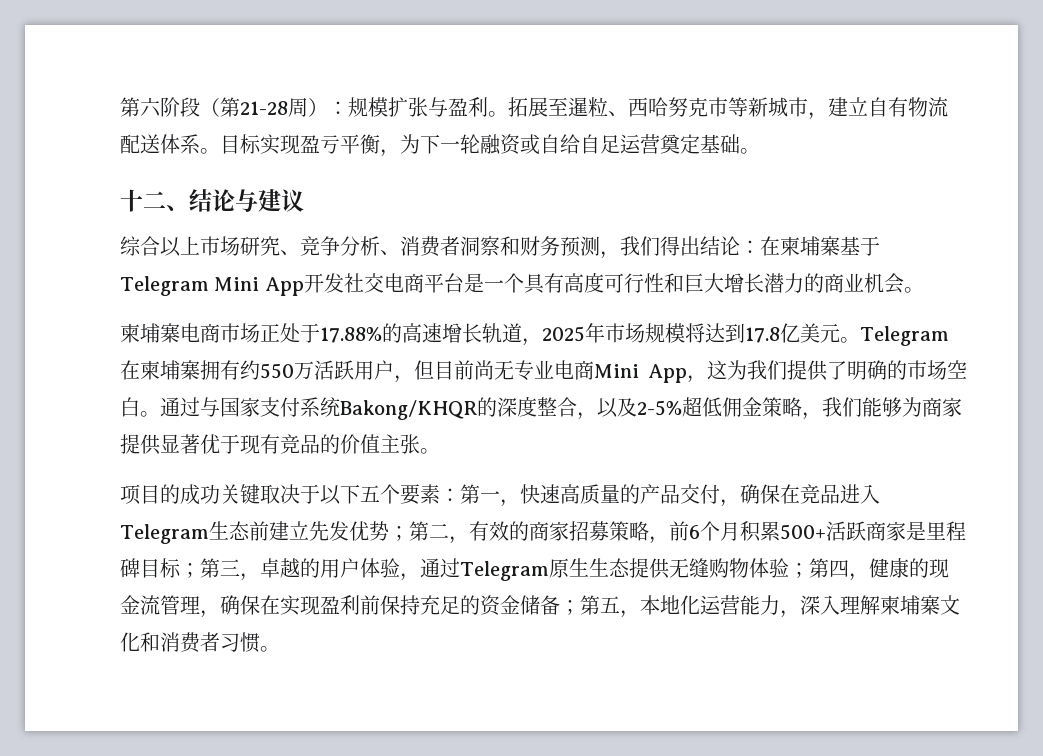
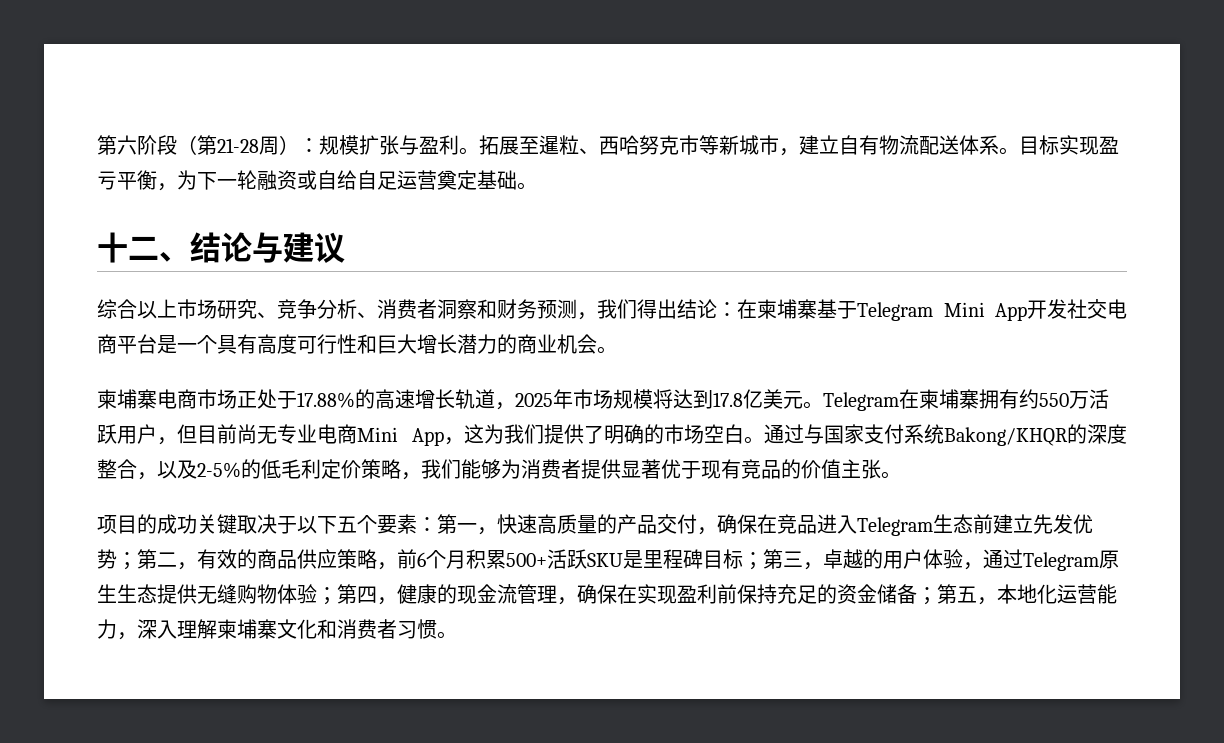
- 通过与国家支付系统Bakong/KHQR的深度整合，以及2-5%超低佣金策略，我们能够为商家提供显著优于现有竞品的价值主张。
+ 通过与国家支付系统Bakong/KHQR的深度整合，以及2-5%的低毛利定价策略，我们能够为消费者提供显著优于现有竞品的价值主张。
- 第二，有效的商家招募策略，前6个月积累500+活跃商家是里程碑目标；
+ 第二，有效的商品供应策略，前6个月积累500+活跃SKU是里程碑目标；

